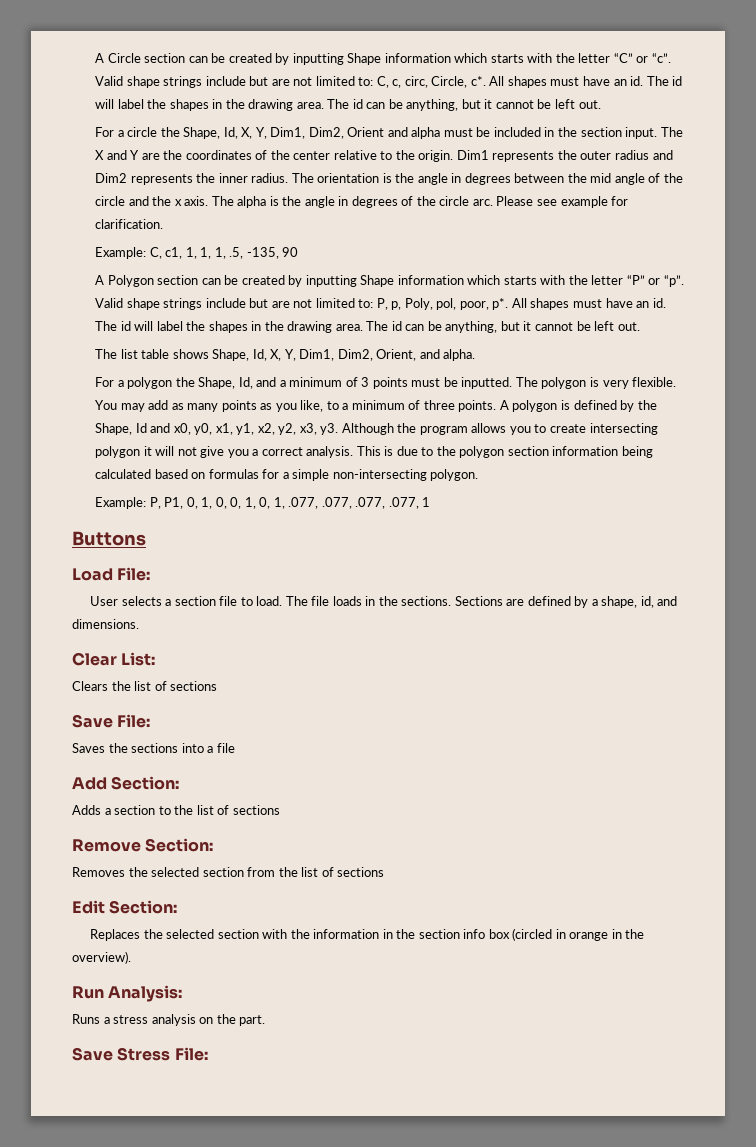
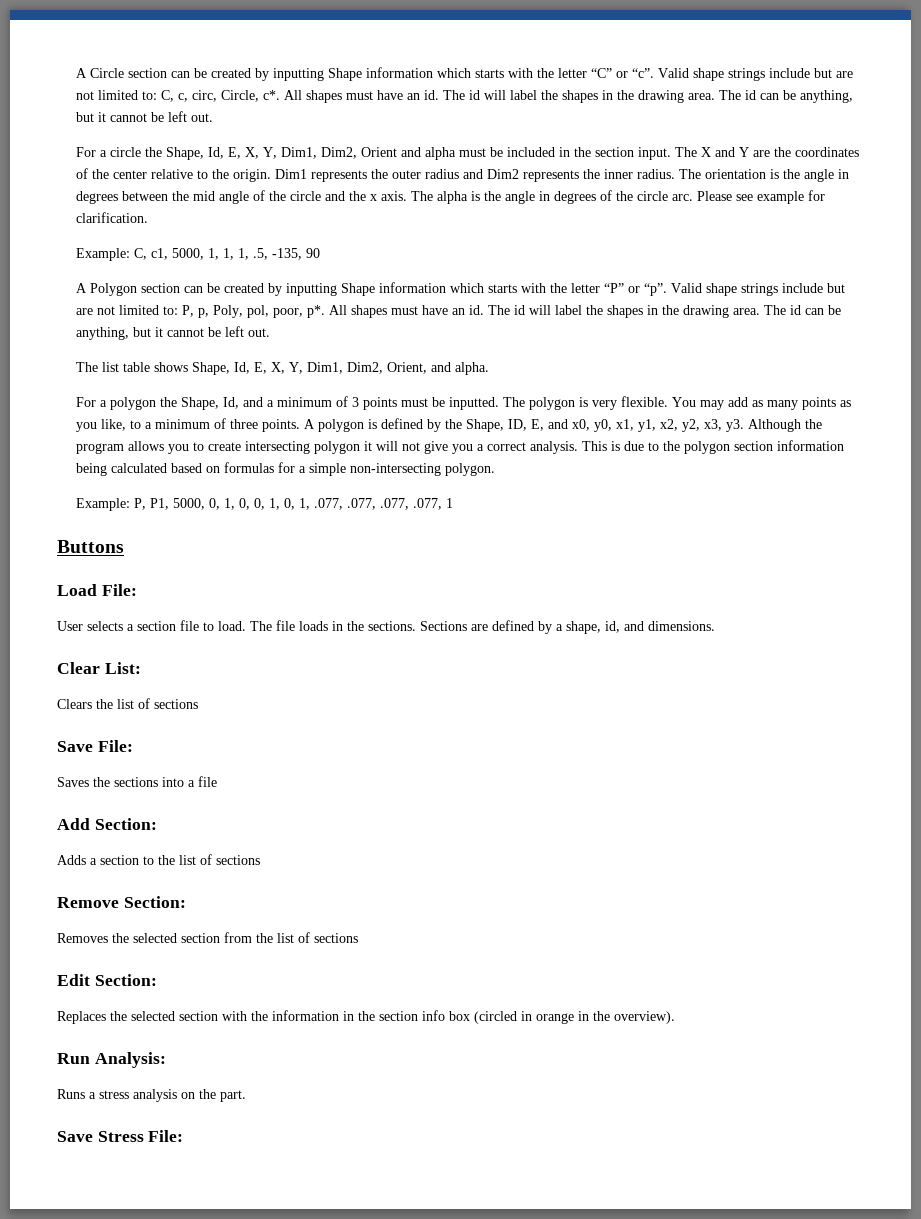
- For a circle the Shape, Id, X, Y, Dim1, Dim2, Orient and alpha must be included in the section input.
+ For a circle the Shape, Id, E, X, Y, Dim1, Dim2, Orient and alpha must be included in the section input.
- Example: C, c1, 1, 1, 1, .5, -135, 90
+ Example: C, c1, 5000, 1, 1, 1, .5, -135, 90
- The list table shows Shape, Id, X, Y, Dim1, Dim2, Orient, and alpha.
+ The list table shows Shape, Id, E, X, Y, Dim1, Dim2, Orient, and alpha.
- A polygon is defined by the Shape, Id and x0, y0, x1, y1, x2, y2, x3, y3.
+ A polygon is defined by the Shape, ID, E, and x0, y0, x1, y1, x2, y2, x3, y3.
- Example: P, P1, 0, 1, 0, 0, 1, 0, 1, .077, .077, .077, .077, 1
+ Example: P, P1, 5000, 0, 1, 0, 0, 1, 0, 1, .077, .077, .077, .077, 1

